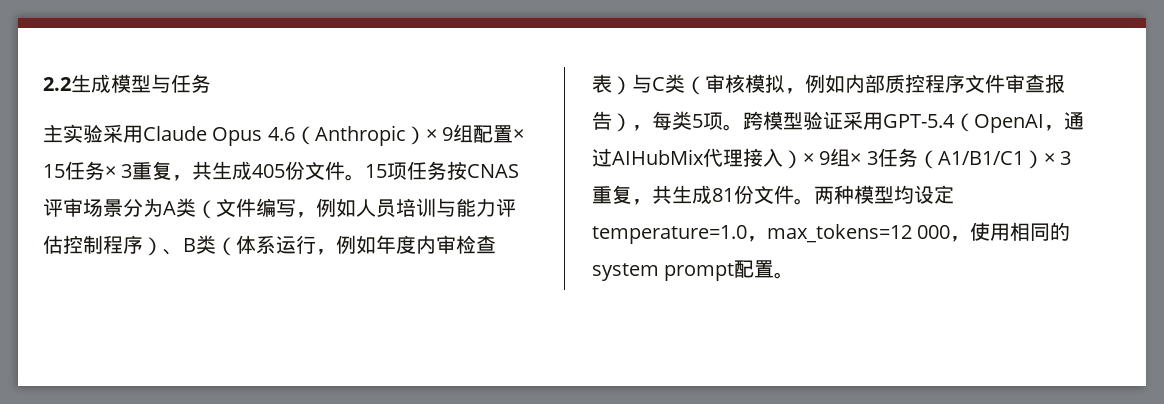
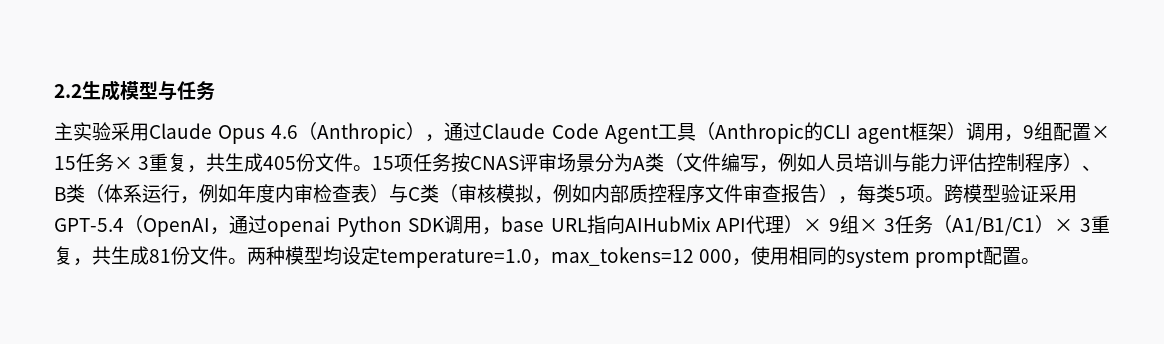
- 主实验采用Claude Opus 4.6（Anthropic）× 9组配置× 15任务× 3重复，共生成405份文件。
+ 主实验采用Claude Opus 4.6（Anthropic），通过Claude Code Agent工具（Anthropic的CLI agent框架）调用，9组配置× 15任务× 3重复，共生成405份文件。
- 跨模型验证采用GPT-5.4（OpenAI，通过AIHubMix代理接入）× 9组× 3任务（A1/B1/C1）× 3重复，共生成81份文件。
+ 跨模型验证采用GPT-5.4（OpenAI，通过openai Python SDK调用，base URL指向AIHubMix API代理）× 9组× 3任务（A1/B1/C1）× 3重复，共生成81份文件。

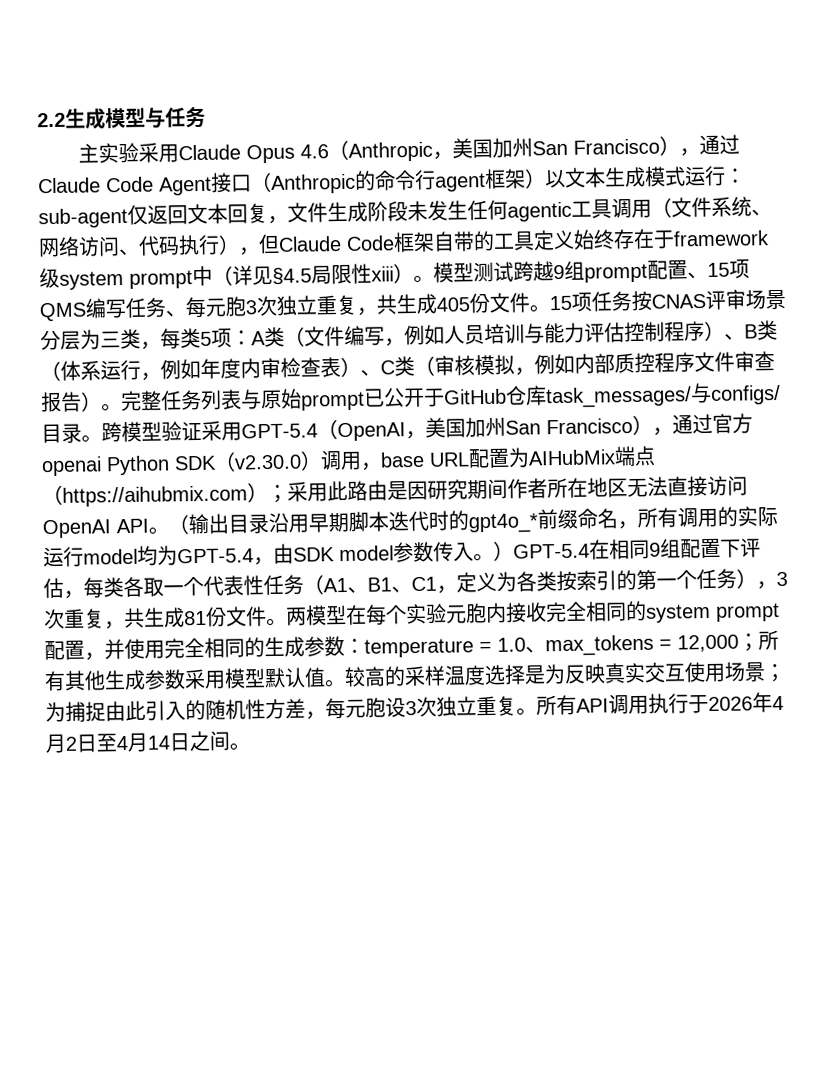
- 主实验采用Claude Opus 4.6（Anthropic），通过Claude Code Agent工具（Anthropic的CLI agent框架）调用，9组配置× 15任务× 3重复，共生成405份文件。
+ 主实验采用Claude Opus 4.6（Anthropic，美国加州San Francisco），通过Claude Code Agent接口（Anthropic的命令行agent框架）以文本生成模式运行：sub-agent仅返回文本回复，文件生成阶段未发生任何agentic工具调用（文件系统、网络访问、代码执行），但Claude Code框架自带的工具定义始终存在于framework级system prompt中（详见§4.5局限性xiii）。模型测试跨越9组prompt配置、15项QMS编写任务、每元胞3次独立重复，共生成405份文件。
- 15项任务按CNAS评审场景分为A类（文件编写，例如人员培训与能力评估控制程序）、B类（体系运行，例如年度内审检查表）与C类（审核模拟，例如内部质控程序文件审查报告），每类5项。
+ 15项任务按CNAS评审场景分层为三类，每类5项：A类（文件编写，例如人员培训与能力评估控制程序）、B类（体系运行，例如年度内审检查表）、C类（审核模拟，例如内部质控程序文件审查报告）。完整任务列表与原始prompt已公开于GitHub仓库task_messages/与configs/目录。
- 跨模型验证采用GPT-5.4（OpenAI，通过openai Python SDK调用，base URL指向AIHubMix API代理）× 9组× 3任务（A1/B1/C1）× 3重复，共生成81份文件。
+ 跨模型验证采用GPT-5.4（OpenAI，美国加州San Francisco），通过官方openai Python SDK（v2.30.0）调用，base URL配置为AIHubMix端点（https://aihubmix.com）；采用此路由是因研究期间作者所在地区无法直接访问OpenAI API。（输出目录沿用早期脚本迭代时的gpt4o_*前缀命名，所有调用的实际运行model均为GPT-5.4，由SDK model参数传入。）GPT-5.4在相同9组配置下评估，每类各取一个代表性任务（A1、B1、C1，定义为各类按索引的第一个任务），3次重复，共生成81份文件。
- 两种模型均设定temperature=1.0，max_tokens=12 000，使用相同的system prompt配置。
+ 两模型在每个实验元胞内接收完全相同的system prompt配置，并使用完全相同的生成参数：temperature = 1.0、max_tokens = 12,000；所有其他生成参数采用模型默认值。较高的采样温度选择是为反映真实交互使用场景；为捕捉由此引入的随机性方差，每元胞设3次独立重复。所有API调用执行于2026年4月2日至4月14日之间。

